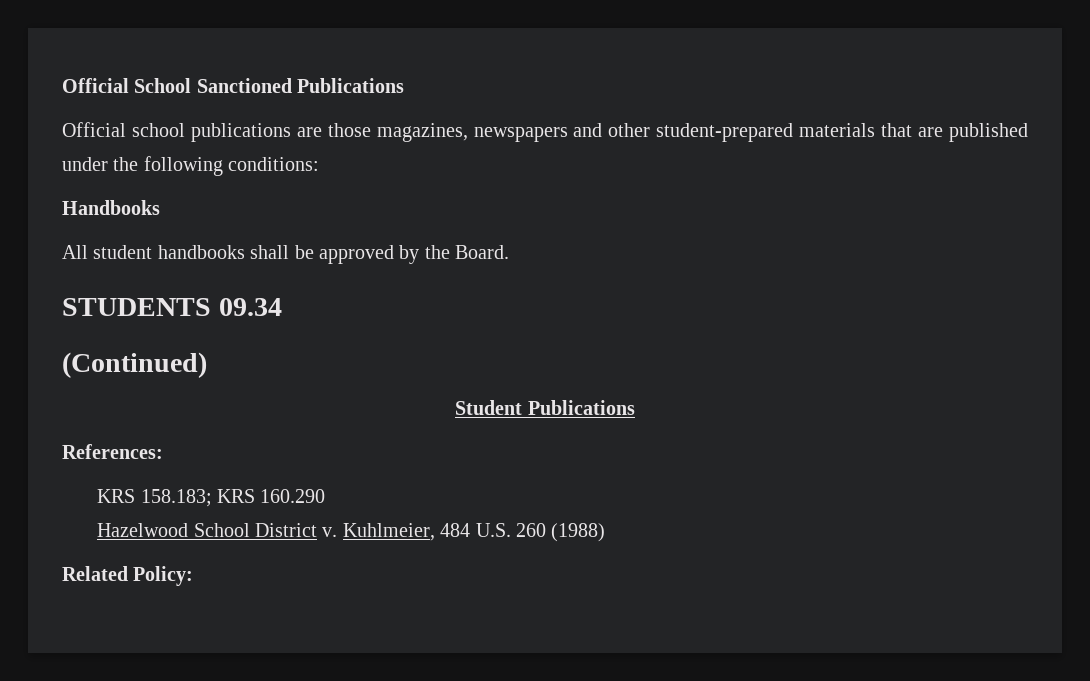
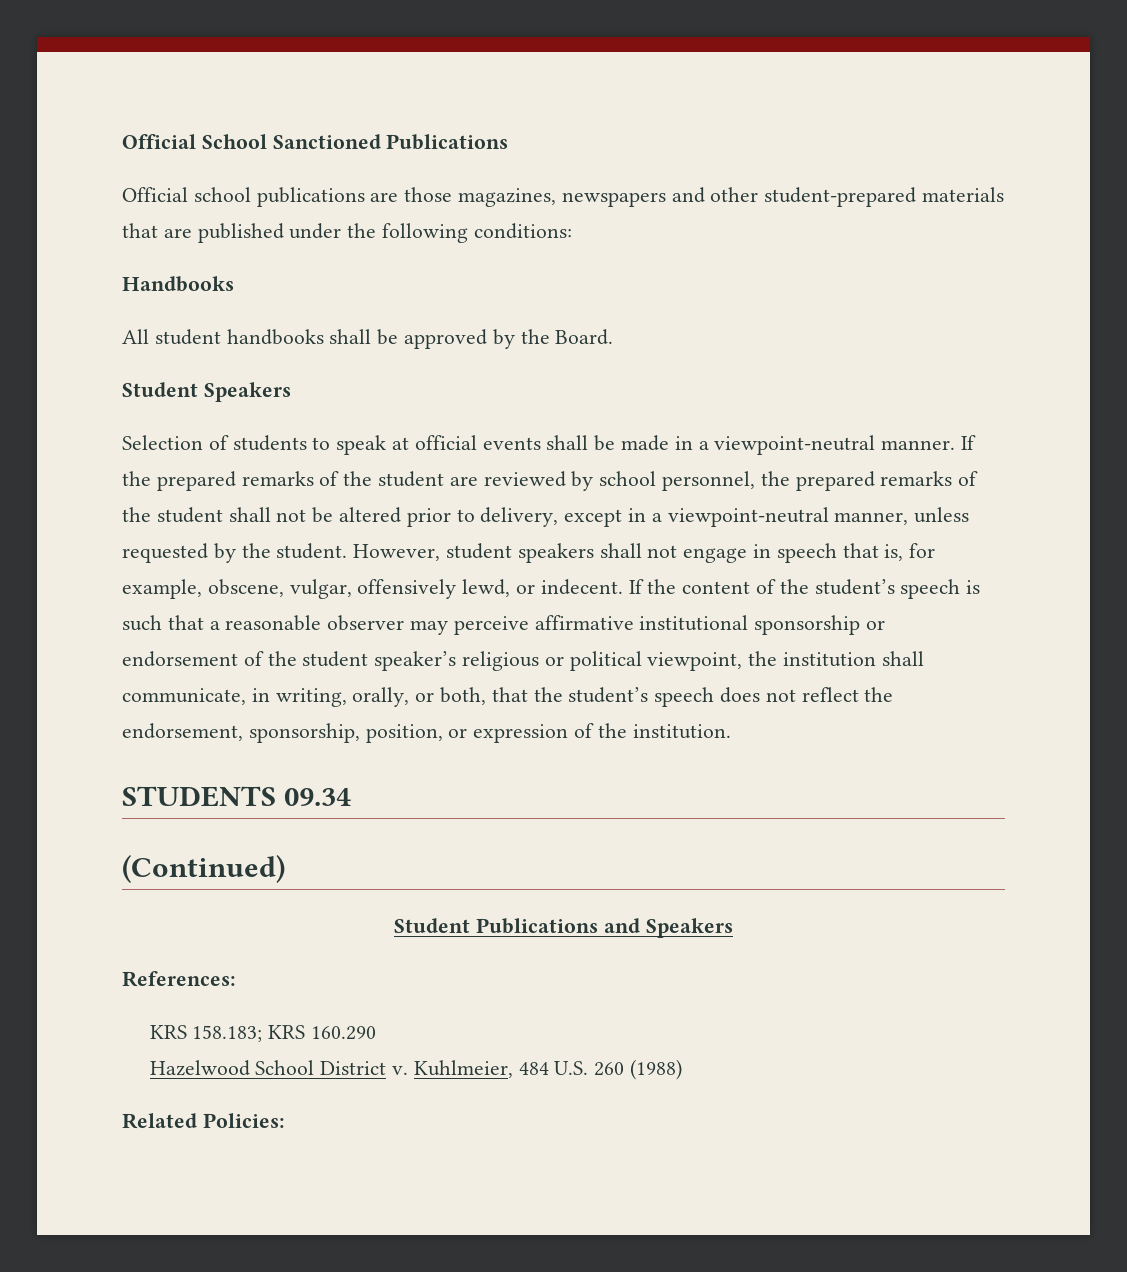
+ Student Speakers
+ Selection of students to speak at official events shall be made in a viewpoint-neutral manner. If the prepared remarks of the student are reviewed by school personnel, the prepared remarks of the student shall not be altered prior to delivery, except in a viewpoint-neutral manner, unless requested by the student. However, student speakers shall not engage in speech that is, for example, obscene, vulgar, offensively lewd, or indecent. If the content of the student’s speech is such that a reasonable observer may perceive affirmative institutional sponsorship or endorsement of the student speaker’s religious or political viewpoint, the institution shall communicate, in writing, orally, or both, that the student’s speech does not reflect the endorsement, sponsorship, position, or expression of the institution.
- Student Publications
+ Student Publications and Speakers
- Related Policy:
+ Related Policies:

